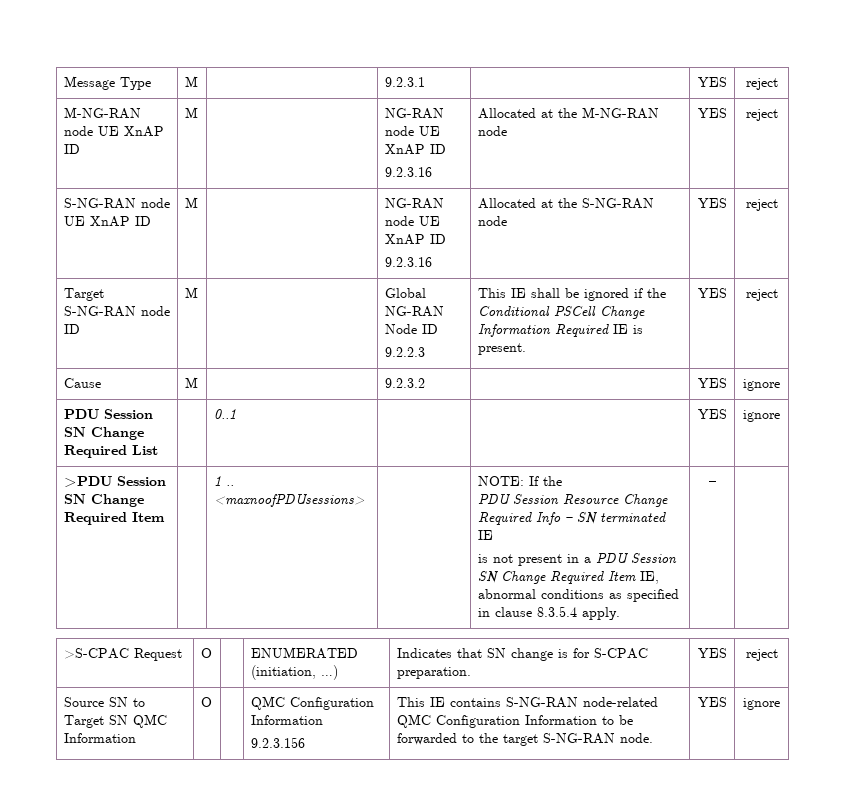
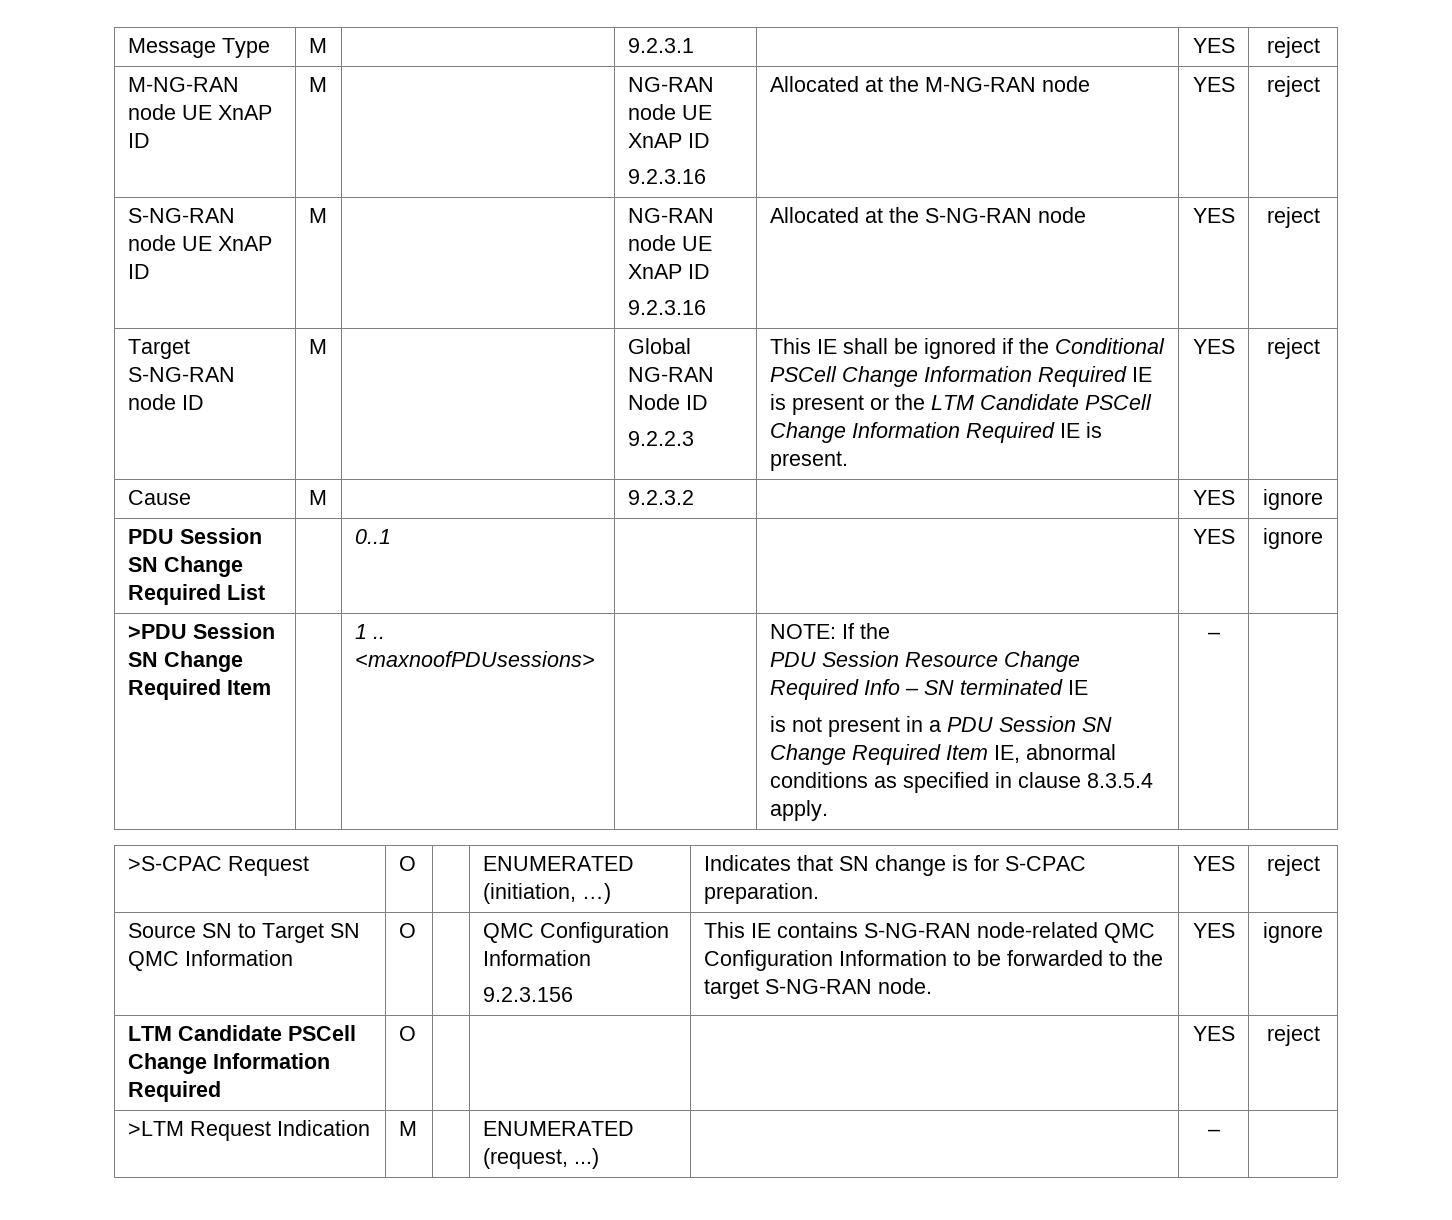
  Target S-NG-RAN node ID | M | | Global NG-RAN Node ID
- 9.2.2.3 | This IE shall be ignored if the Conditional PSCell Change Information Required IE is present. | YES | reject
+ 9.2.2.3 | This IE shall be ignored if the Conditional PSCell Change Information Required IE is present or the LTM Candidate PSCell Change Information Required IE is present. | YES | reject
+ LTM Candidate PSCell Change Information Required | O | | | | YES | reject
+ >LTM Request Indication | M | | ENUMERATED (request, ...) | | – |

